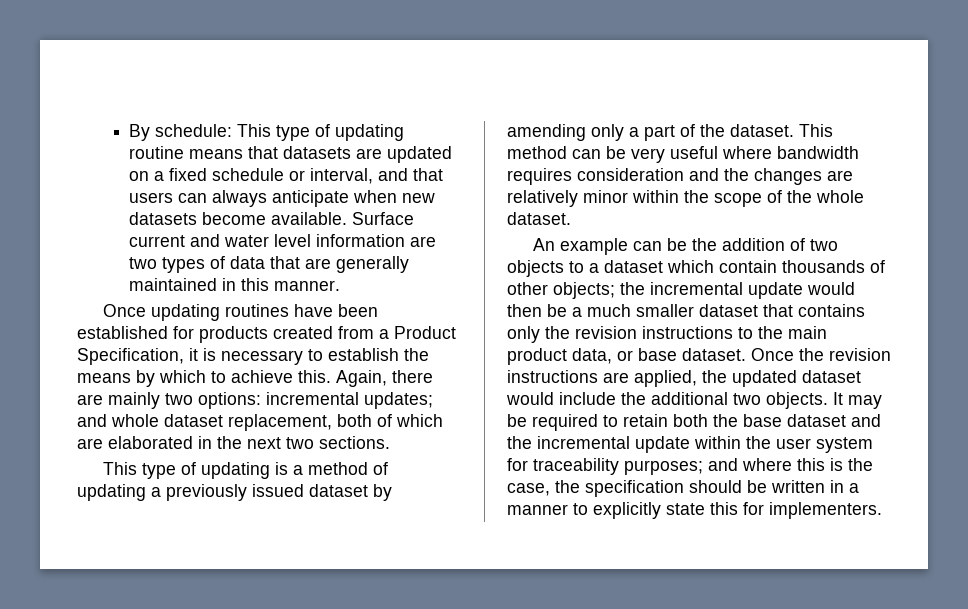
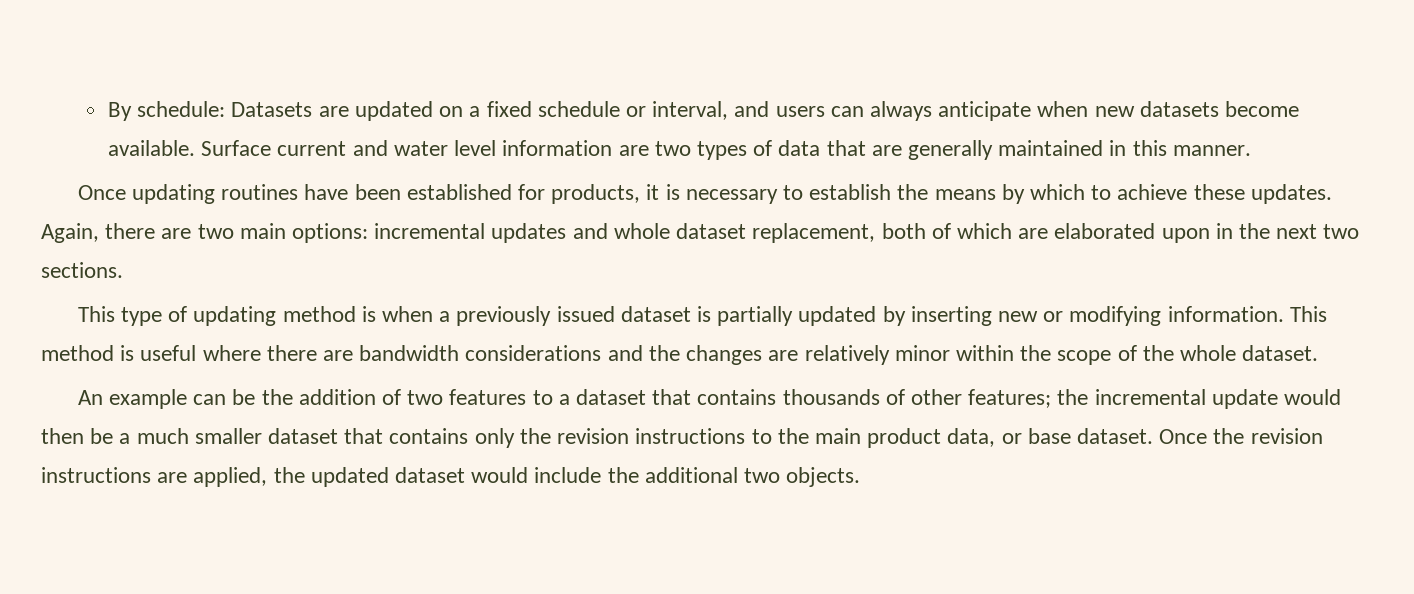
- By schedule: This type of updating routine means that datasets are updated on a fixed schedule or interval, and that users can always anticipate when new datasets become available.
+ By schedule: Datasets are updated on a fixed schedule or interval, and users can always anticipate when new datasets become available.
- Once updating routines have been established for products created from a Product Specification, it is necessary to establish the means by which to achieve this.
+ Once updating routines have been established for products, it is necessary to establish the means by which to achieve these updates.
- Again, there are mainly two options: incremental updates; and whole dataset replacement, both of which are elaborated in the next two sections.
+ Again, there are two main options: incremental updates and whole dataset replacement, both of which are elaborated upon in the next two sections.
- This type of updating is a method of updating a previously issued dataset by amending only a part of the dataset. This method can be very useful where bandwidth requires consideration and the changes are relatively minor within the scope of the whole dataset.
+ This type of updating method is when a previously issued dataset is partially updated by inserting new or modifying information. This method is useful where there are bandwidth considerations and the changes are relatively minor within the scope of the whole dataset.
- An example can be the addition of two objects to a dataset which contain thousands of other objects; the incremental update would then be a much smaller dataset that contains only the revision instructions to the main product data, or base dataset.
+ An example can be the addition of two features to a dataset that contains thousands of other features; the incremental update would then be a much smaller dataset that contains only the revision instructions to the main product data, or base dataset.
- It may be required to retain both the base dataset and the incremental update within the user system for traceability purposes; and where this is the case, the specification should be written in a manner to explicitly state this for implementers.

